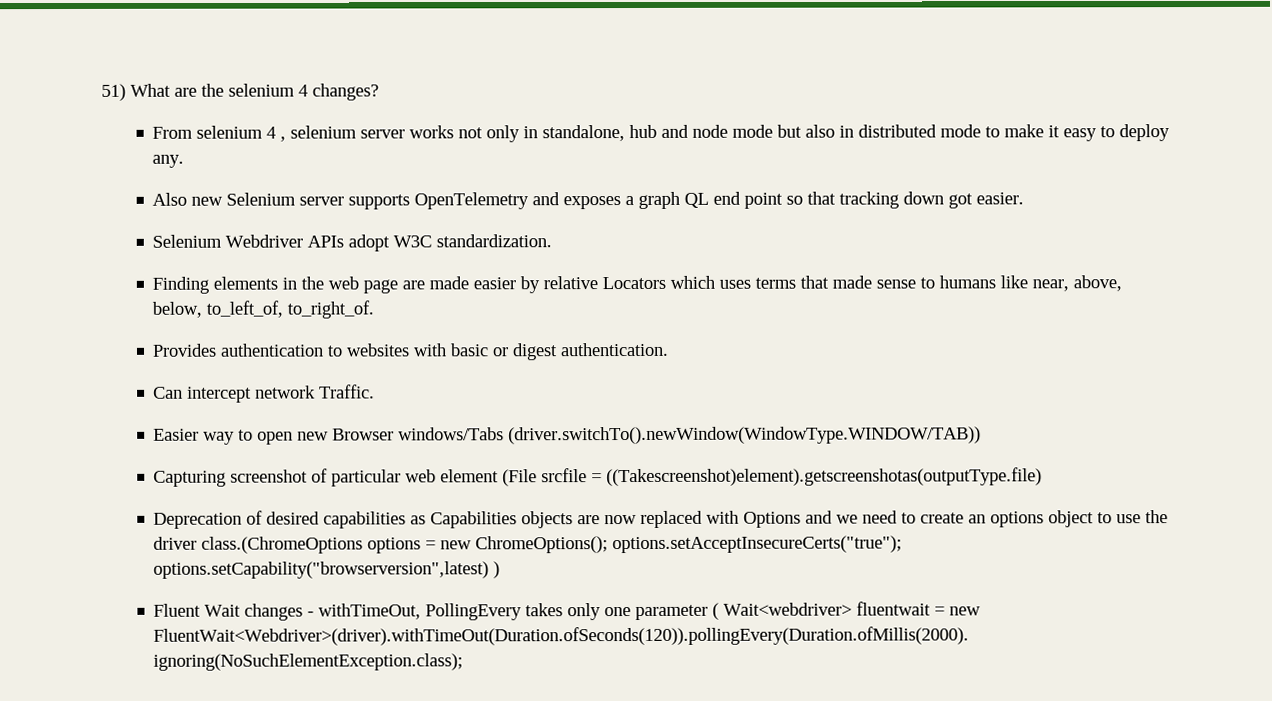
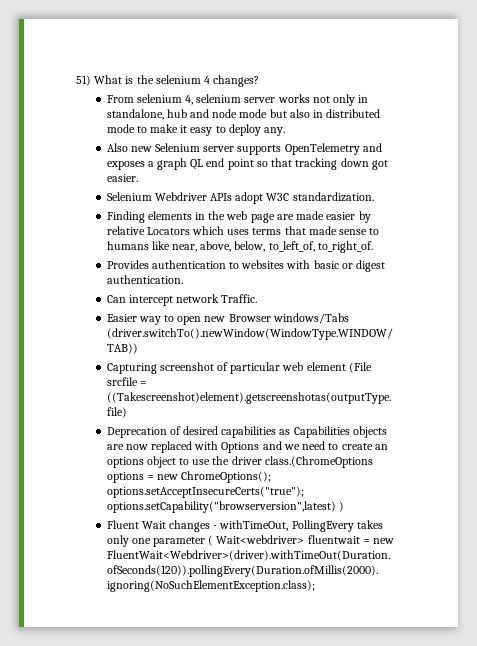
- 51) What are the selenium 4 changes?
+ 51) What is the selenium 4 changes?
- From selenium 4 , selenium server works not only in standalone, hub and node mode but also in distributed mode to make it easy to deploy any.
+ From selenium 4, selenium server works not only in standalone, hub and node mode but also in distributed mode to make it easy to deploy any.

